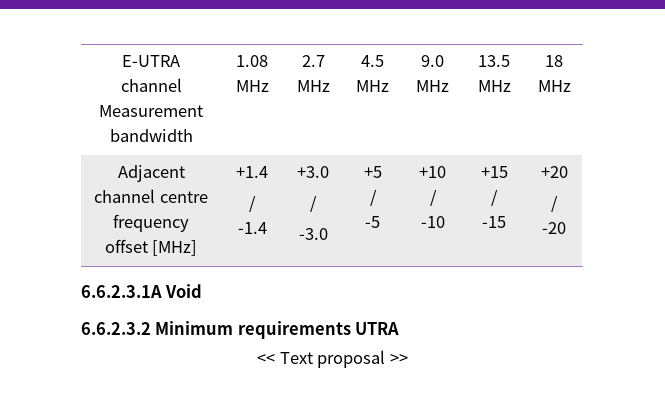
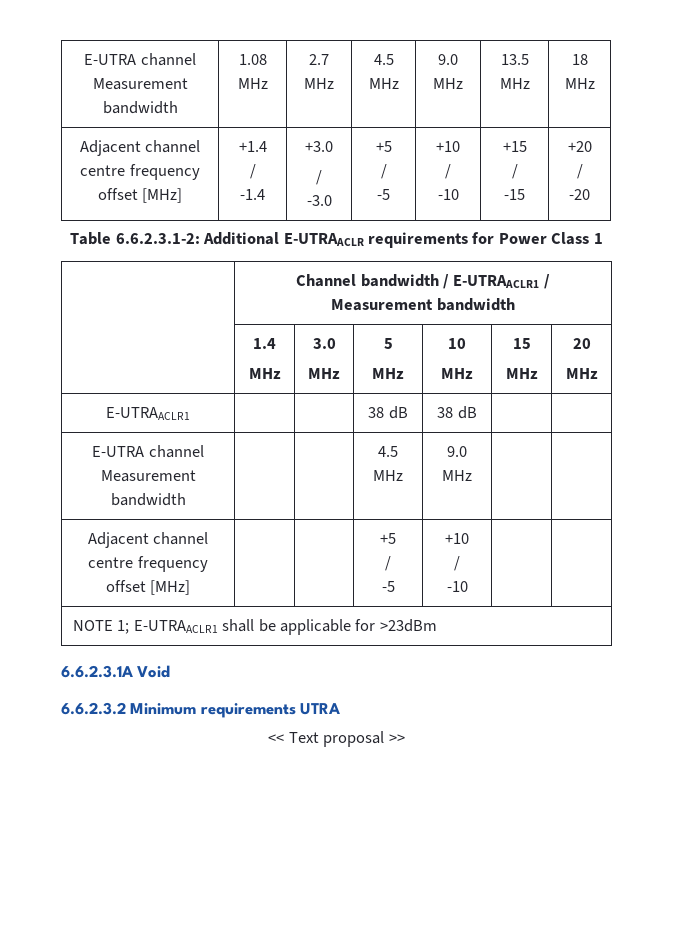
+ Table 6.6.2.3.1-2: Additional E-UTRAACLR requirements for Power Class 1
+ | Channel bandwidth / E-UTRAACLR1 / Measurement bandwidth
+ | 1.4
+ MHz | 3.0
+ MHz | 5
+ MHz | 10
+ MHz | 15
+ MHz | 20
+ MHz
+ E-UTRAACLR1 | | | 38 dB | 38 dB | |
+ E-UTRA channel Measurement bandwidth | | | 4.5 MHz | 9.0 MHz | |
+ Adjacent channel centre frequency offset [MHz] | | | +5
+ /
+ -5 | +10
+ /
+ -10 | |
+ NOTE 1; E-UTRAACLR1 shall be applicable for >23dBm

